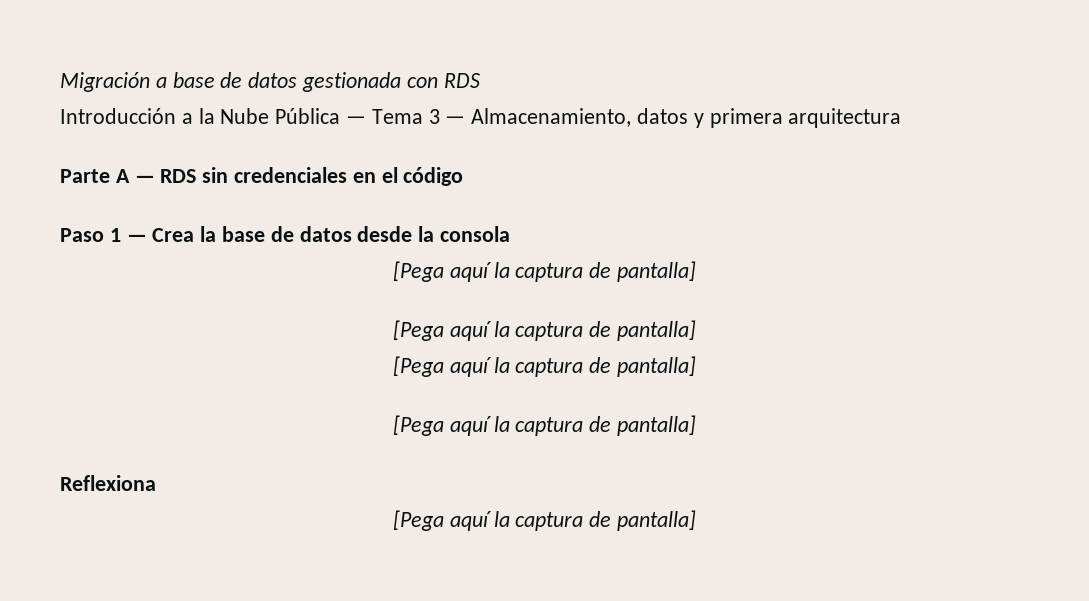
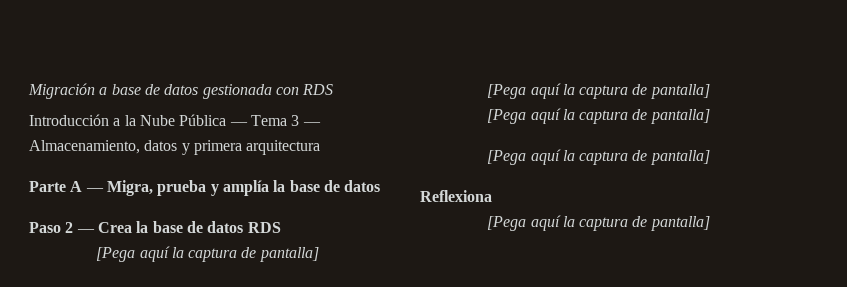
- Parte A — RDS sin credenciales en el código
+ Parte A — Migra, prueba y amplía la base de datos
- Paso 1 — Crea la base de datos desde la consola
+ Paso 2 — Crea la base de datos RDS

